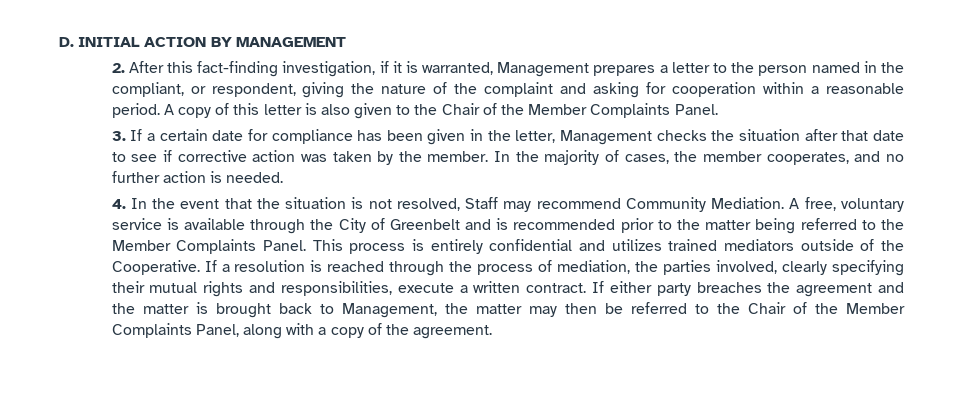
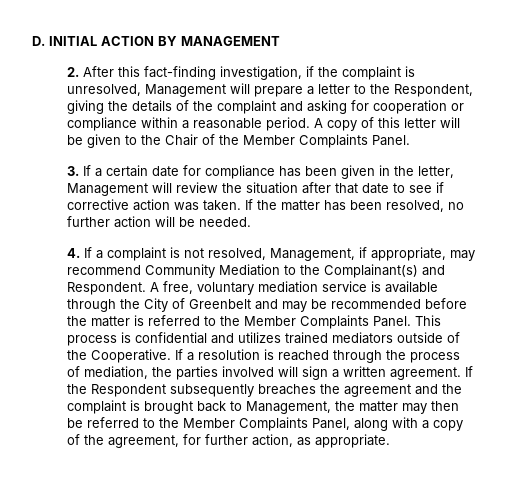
- 2. After this fact-finding investigation, if it is warranted, Management prepares a letter to the person named in the compliant, or respondent, giving the nature of the complaint and asking for cooperation within a reasonable period.
+ 2. After this fact-finding investigation, if the complaint is unresolved, Management will prepare a letter to the Respondent, giving the details of the complaint and asking for cooperation or compliance within a reasonable period.
- A copy of this letter is also given to the Chair of the Member Complaints Panel.
+ A copy of this letter will be given to the Chair of the Member Complaints Panel.
- 3. If a certain date for compliance has been given in the letter, Management checks the situation after that date to see if corrective action was taken by the member. In the majority of cases, the member cooperates, and no further action is needed.
+ 3. If a certain date for compliance has been given in the letter, Management will review the situation after that date to see if corrective action was taken. If the matter has been resolved, no further action will be needed.
- 4. In the event that the situation is not resolved, Staff may recommend Community Mediation.
+ 4. If a complaint is not resolved, Management, if appropriate, may recommend Community Mediation to the Complainant(s) and Respondent.
- A free, voluntary service is available through the City of Greenbelt and is recommended prior to the matter being referred to the Member Complaints Panel.
+ A free, voluntary mediation service is available through the City of Greenbelt and may be recommended before the matter is referred to the Member Complaints Panel.
- This process is entirely confidential and utilizes trained mediators outside of the Cooperative.
+ This process is confidential and utilizes trained mediators outside of the Cooperative.
- If a resolution is reached through the process of mediation, the parties involved, clearly specifying their mutual rights and responsibilities, execute a written contract. If either party breaches the agreement and the matter is brought back to Management, the matter may then be referred to the Chair of the Member Complaints Panel, along with a copy of the agreement.
+ If a resolution is reached through the process of mediation, the parties involved will sign a written agreement. If the Respondent subsequently breaches the agreement and the complaint is brought back to Management, the matter may then be referred to the Member Complaints Panel, along with a copy of the agreement, for further action, as appropriate.

